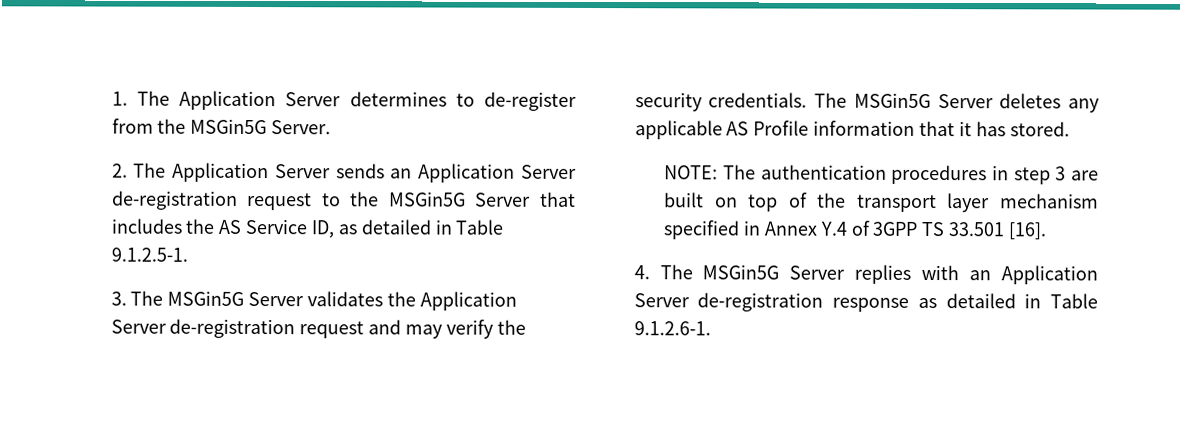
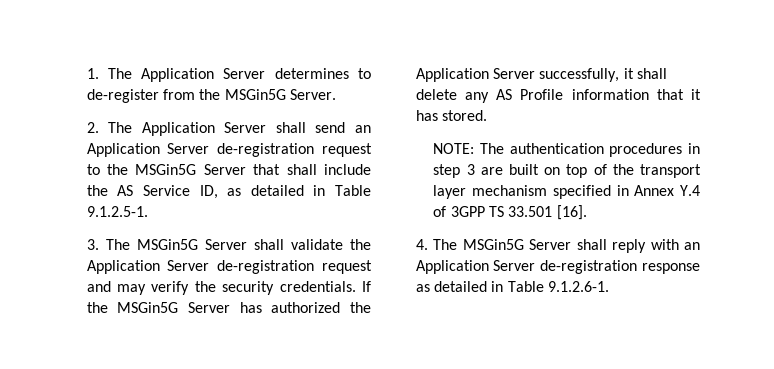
- 2. The Application Server sends an Application Server de-registration request to the MSGin5G Server that includes the AS Service ID, as detailed in Table 9.1.2.5-1.
+ 2. The Application Server shall send an Application Server de-registration request to the MSGin5G Server that shall include the AS Service ID, as detailed in Table 9.1.2.5-1.
- 3. The MSGin5G Server validates the Application Server de-registration request and may verify the security credentials.
+ 3. The MSGin5G Server shall validate the Application Server de-registration request and may verify the security credentials.
- The MSGin5G Server deletes any applicable AS Profile information that it has stored.
+ If the MSGin5G Server has authorized the Application Server successfully, it shall delete any AS Profile information that it has stored.
- 4. The MSGin5G Server replies with an Application Server de-registration response as detailed in Table 9.1.2.6-1.
+ 4. The MSGin5G Server shall reply with an Application Server de-registration response as detailed in Table 9.1.2.6-1.

